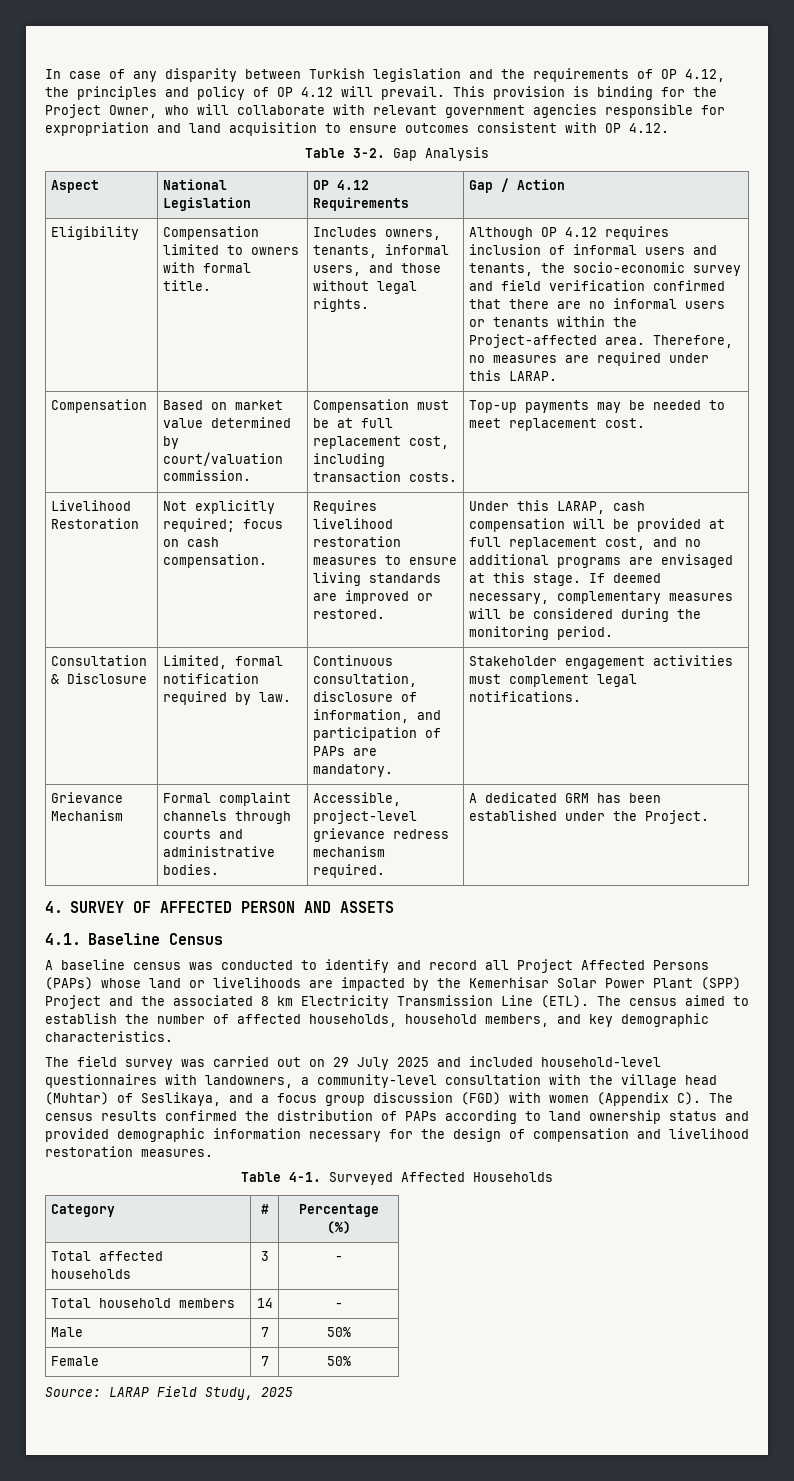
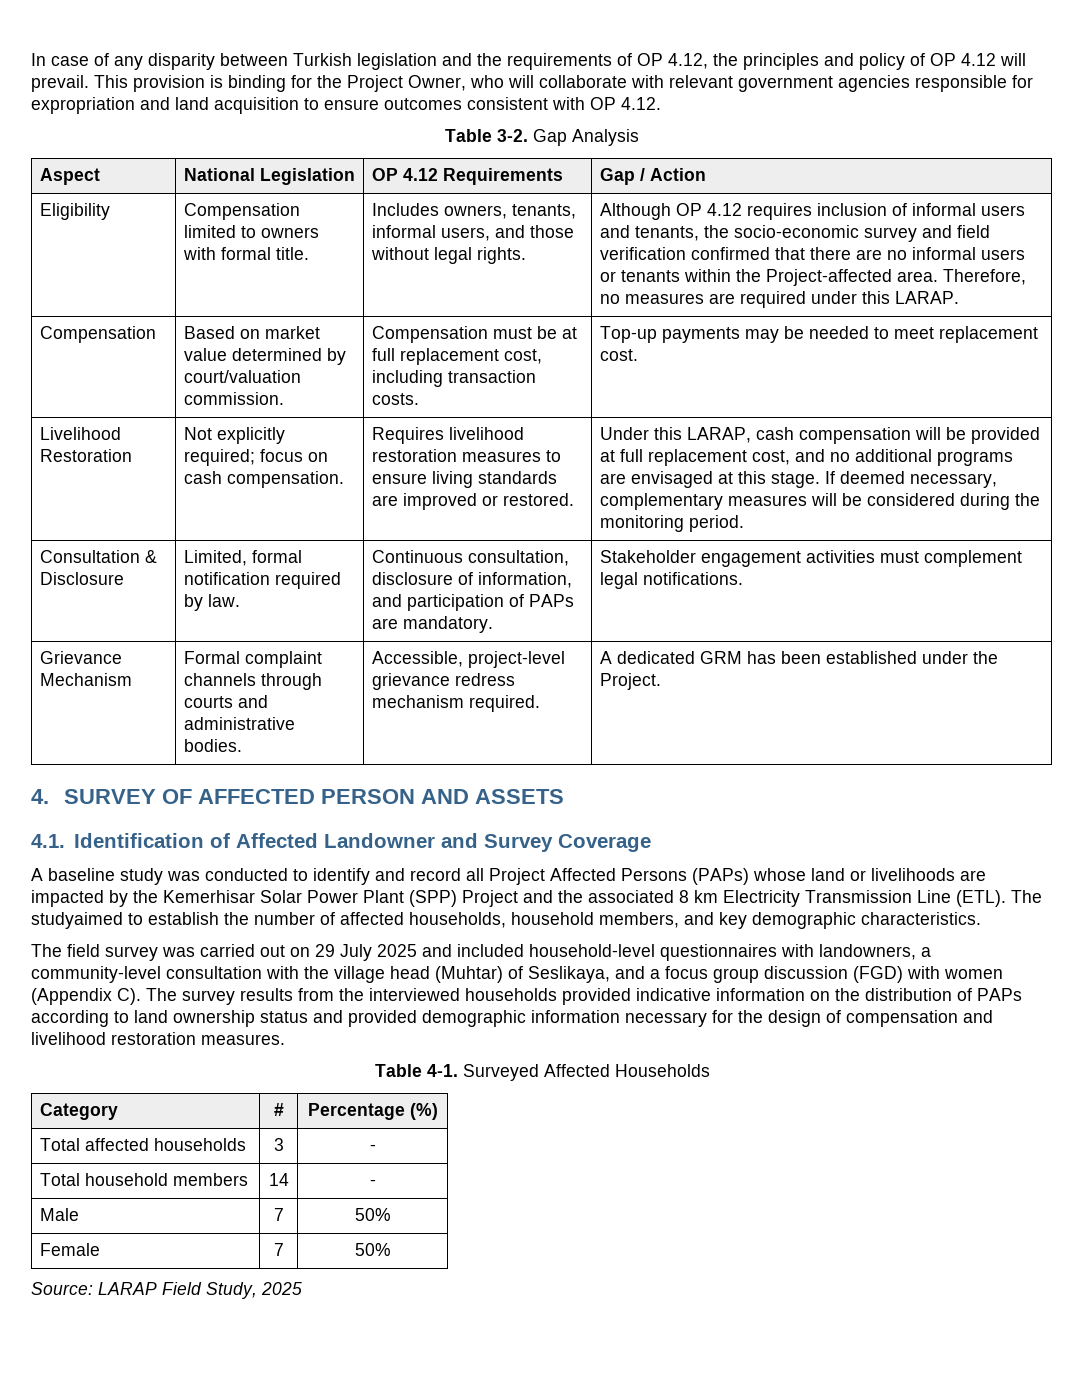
- 4.1. Baseline Census
+ 4.1. Identification of Affected Landowner and Survey Coverage
- A baseline census was conducted to identify and record all Project Affected Persons (PAPs) whose land or livelihoods are impacted by the Kemerhisar Solar Power Plant (SPP) Project and the associated 8 km Electricity Transmission Line (ETL).
+ A baseline study was conducted to identify and record all Project Affected Persons (PAPs) whose land or livelihoods are impacted by the Kemerhisar Solar Power Plant (SPP) Project and the associated 8 km Electricity Transmission Line (ETL).
- The census aimed to establish the number of affected households, household members, and key demographic characteristics.
+ The studyaimed to establish the number of affected households, household members, and key demographic characteristics.
- The field survey was carried out on 29 July 2025 and included household-level questionnaires with landowners, a community-level consultation with the village head (Muhtar) of Seslikaya, and a focus group discussion (FGD) with women (Appendix C). The census results confirmed the distribution of PAPs according to land ownership status and provided demographic information necessary for the design of compensation and livelihood restoration measures.
+ The field survey was carried out on 29 July 2025 and included household-level questionnaires with landowners, a community-level consultation with the village head (Muhtar) of Seslikaya, and a focus group discussion (FGD) with women (Appendix C). The survey results from the interviewed households provided indicative information on the distribution of PAPs according to land ownership status and provided demographic information necessary for the design of compensation and livelihood restoration measures.

